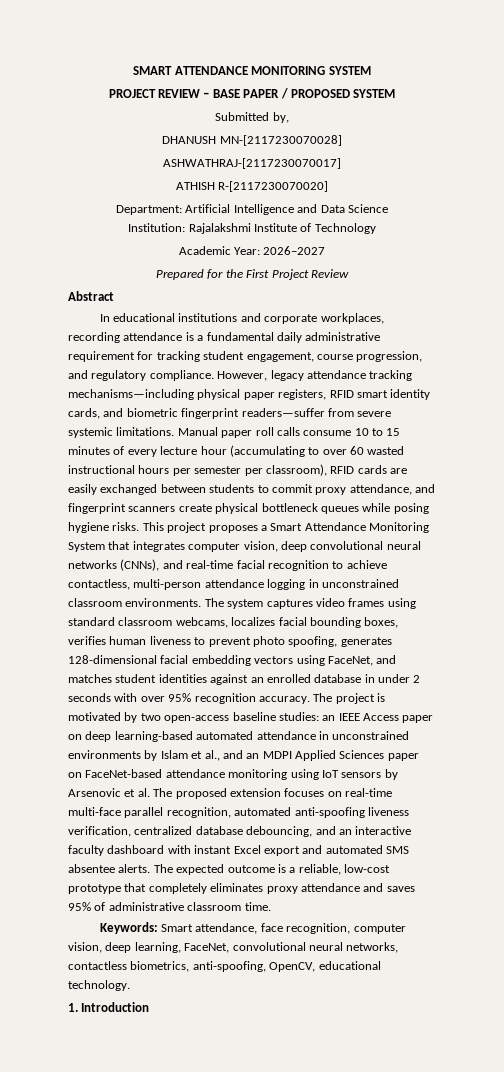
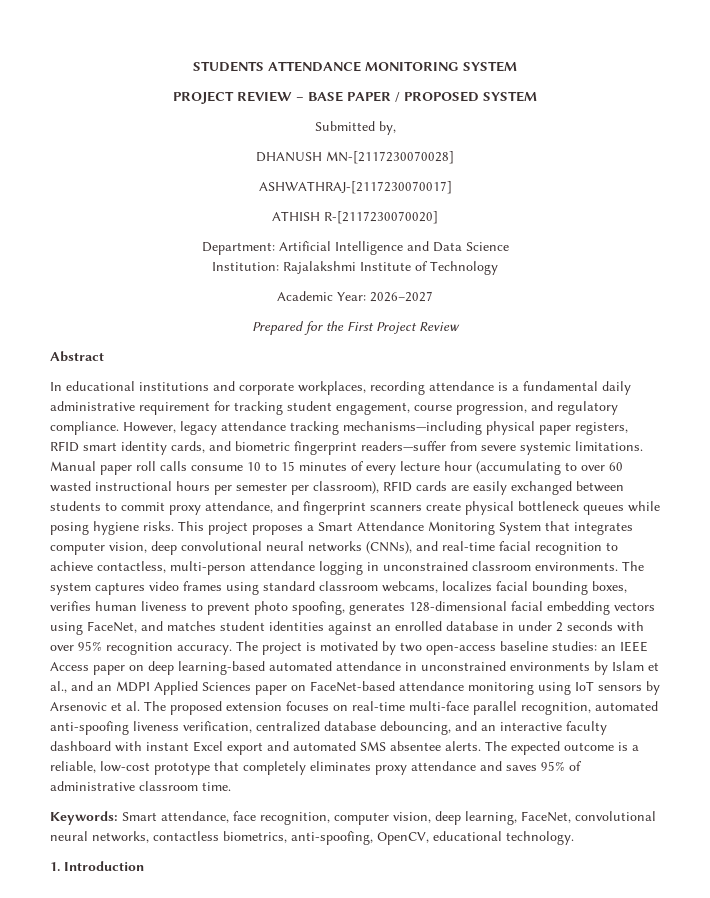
- SMART ATTENDANCE MONITORING SYSTEM
+ STUDENTS ATTENDANCE MONITORING SYSTEM

